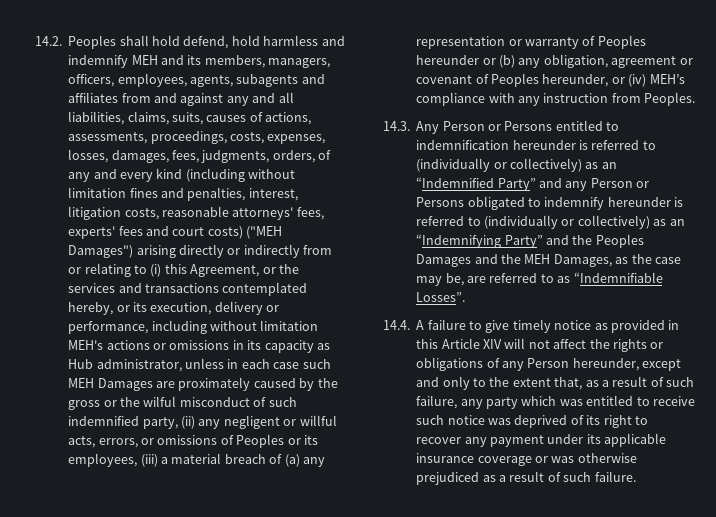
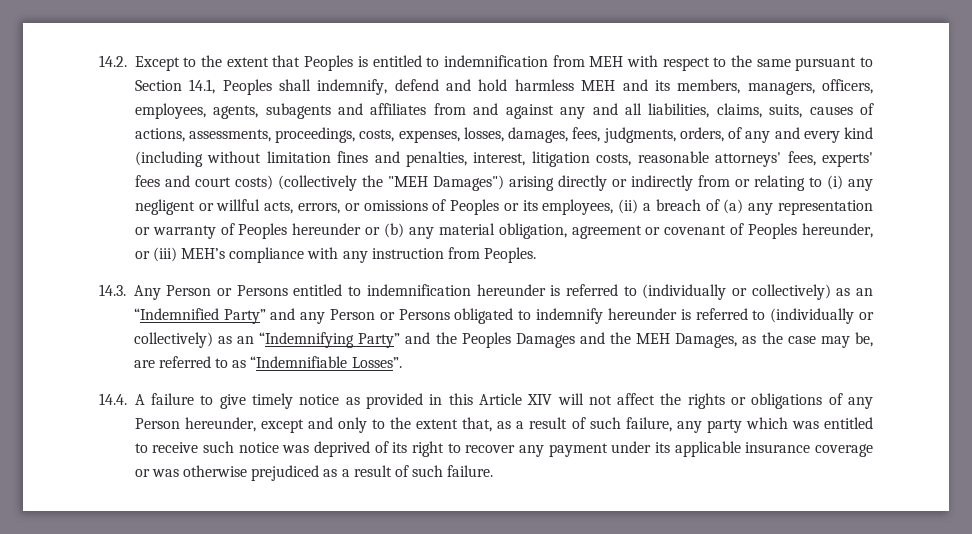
- 14.2. Peoples shall hold defend, hold harmless and indemnify MEH and its members, managers, officers, employees, agents, subagents and affiliates from and against any and all liabilities, claims, suits, causes of actions, assessments, proceedings, costs, expenses, losses, damages, fees, judgments, orders, of any and every kind (including without limitation fines and penalties, interest, litigation costs, reasonable attorneys' fees, experts' fees and court costs) ("MEH Damages") arising directly or indirectly from or relating to (i) this Agreement, or the services and transactions contemplated hereby, or its execution, delivery or performance, including without limitation MEH's actions or omissions in its capacity as Hub administrator, unless in each case such MEH Damages are proximately caused by the gross or the wilful misconduct of such indemnified party, (ii) any negligent or willful acts, errors, or omissions of Peoples or its employees, (iii) a material breach of (a) any representation or warranty of Peoples hereunder or (b) any obligation, agreement or covenant of Peoples hereunder, or (iv) MEH’s compliance with any instruction from Peoples.
+ 14.2. Except to the extent that Peoples is entitled to indemnification from MEH with respect to the same pursuant to Section 14.1, Peoples shall indemnify, defend and hold harmless MEH and its members, managers, officers, employees, agents, subagents and affiliates from and against any and all liabilities, claims, suits, causes of actions, assessments, proceedings, costs, expenses, losses, damages, fees, judgments, orders, of any and every kind (including without limitation fines and penalties, interest, litigation costs, reasonable attorneys' fees, experts' fees and court costs) (collectively the "MEH Damages") arising directly or indirectly from or relating to (i) any negligent or willful acts, errors, or omissions of Peoples or its employees, (ii) a breach of (a) any representation or warranty of Peoples hereunder or (b) any material obligation, agreement or covenant of Peoples hereunder, or (iii) MEH’s compliance with any instruction from Peoples.

